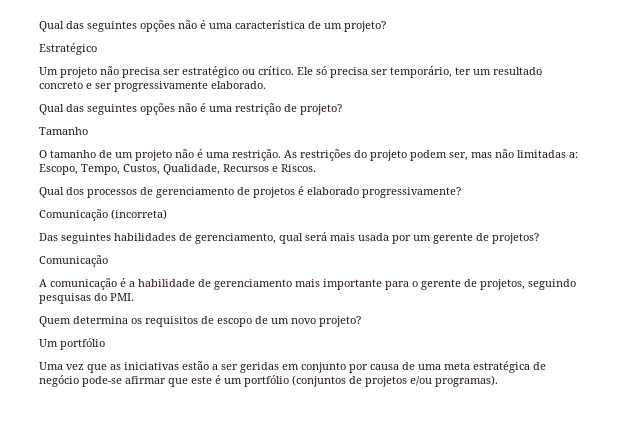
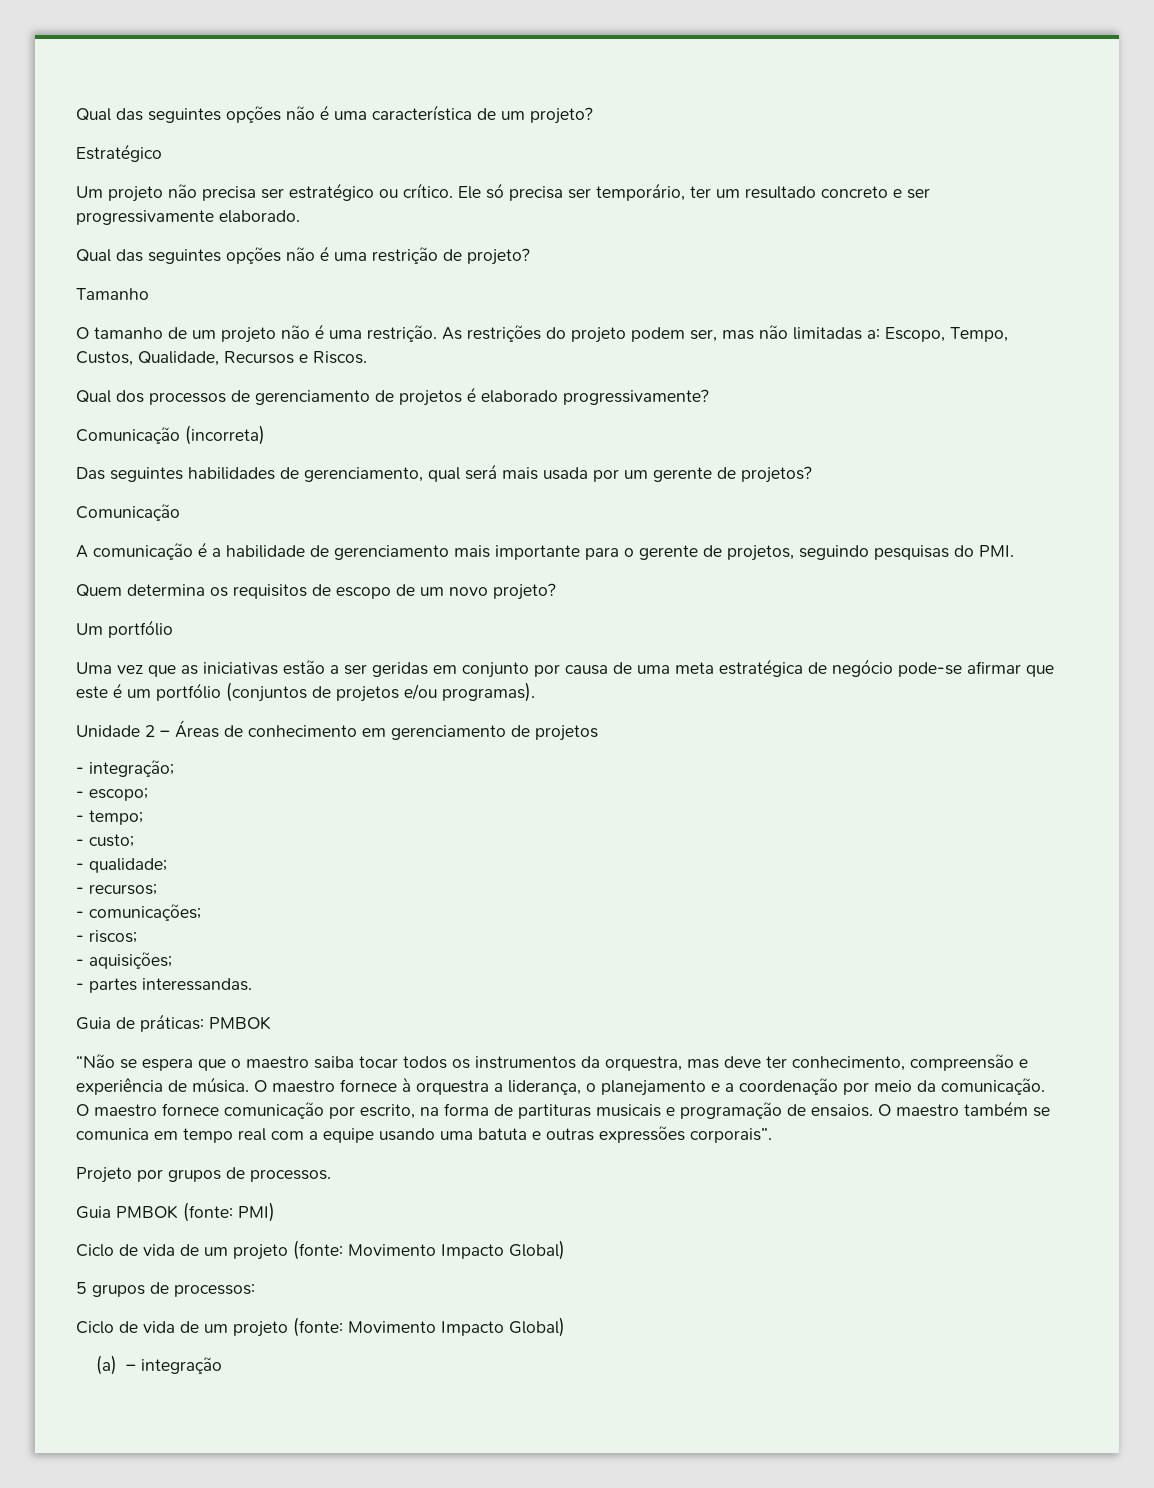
+ Unidade 2 – Áreas de conhecimento em gerenciamento de projetos
+ - integração;
+ - escopo;
+ - tempo;
+ - custo;
+ - qualidade;
+ - recursos;
+ - comunicações;
+ - riscos;
+ - aquisições;
+ - partes interessandas.
+ Guia de práticas: PMBOK
+ “Não se espera que o maestro saiba tocar todos os instrumentos da orquestra, mas deve ter conhecimento, compreensão e experiência de música. O maestro fornece à orquestra a liderança, o planejamento e a coordenação por meio da comunicação. O maestro fornece comunicação por escrito, na forma de partituras musicais e programação de ensaios. O maestro também se comunica em tempo real com a equipe usando uma batuta e outras expressões corporais”.
+ Projeto por grupos de processos.
+ Guia PMBOK (fonte: PMI)
+ Ciclo de vida de um projeto (fonte: Movimento Impacto Global)
+ 5 grupos de processos:
+ Ciclo de vida de um projeto (fonte: Movimento Impacto Global)
+ (a) – integração

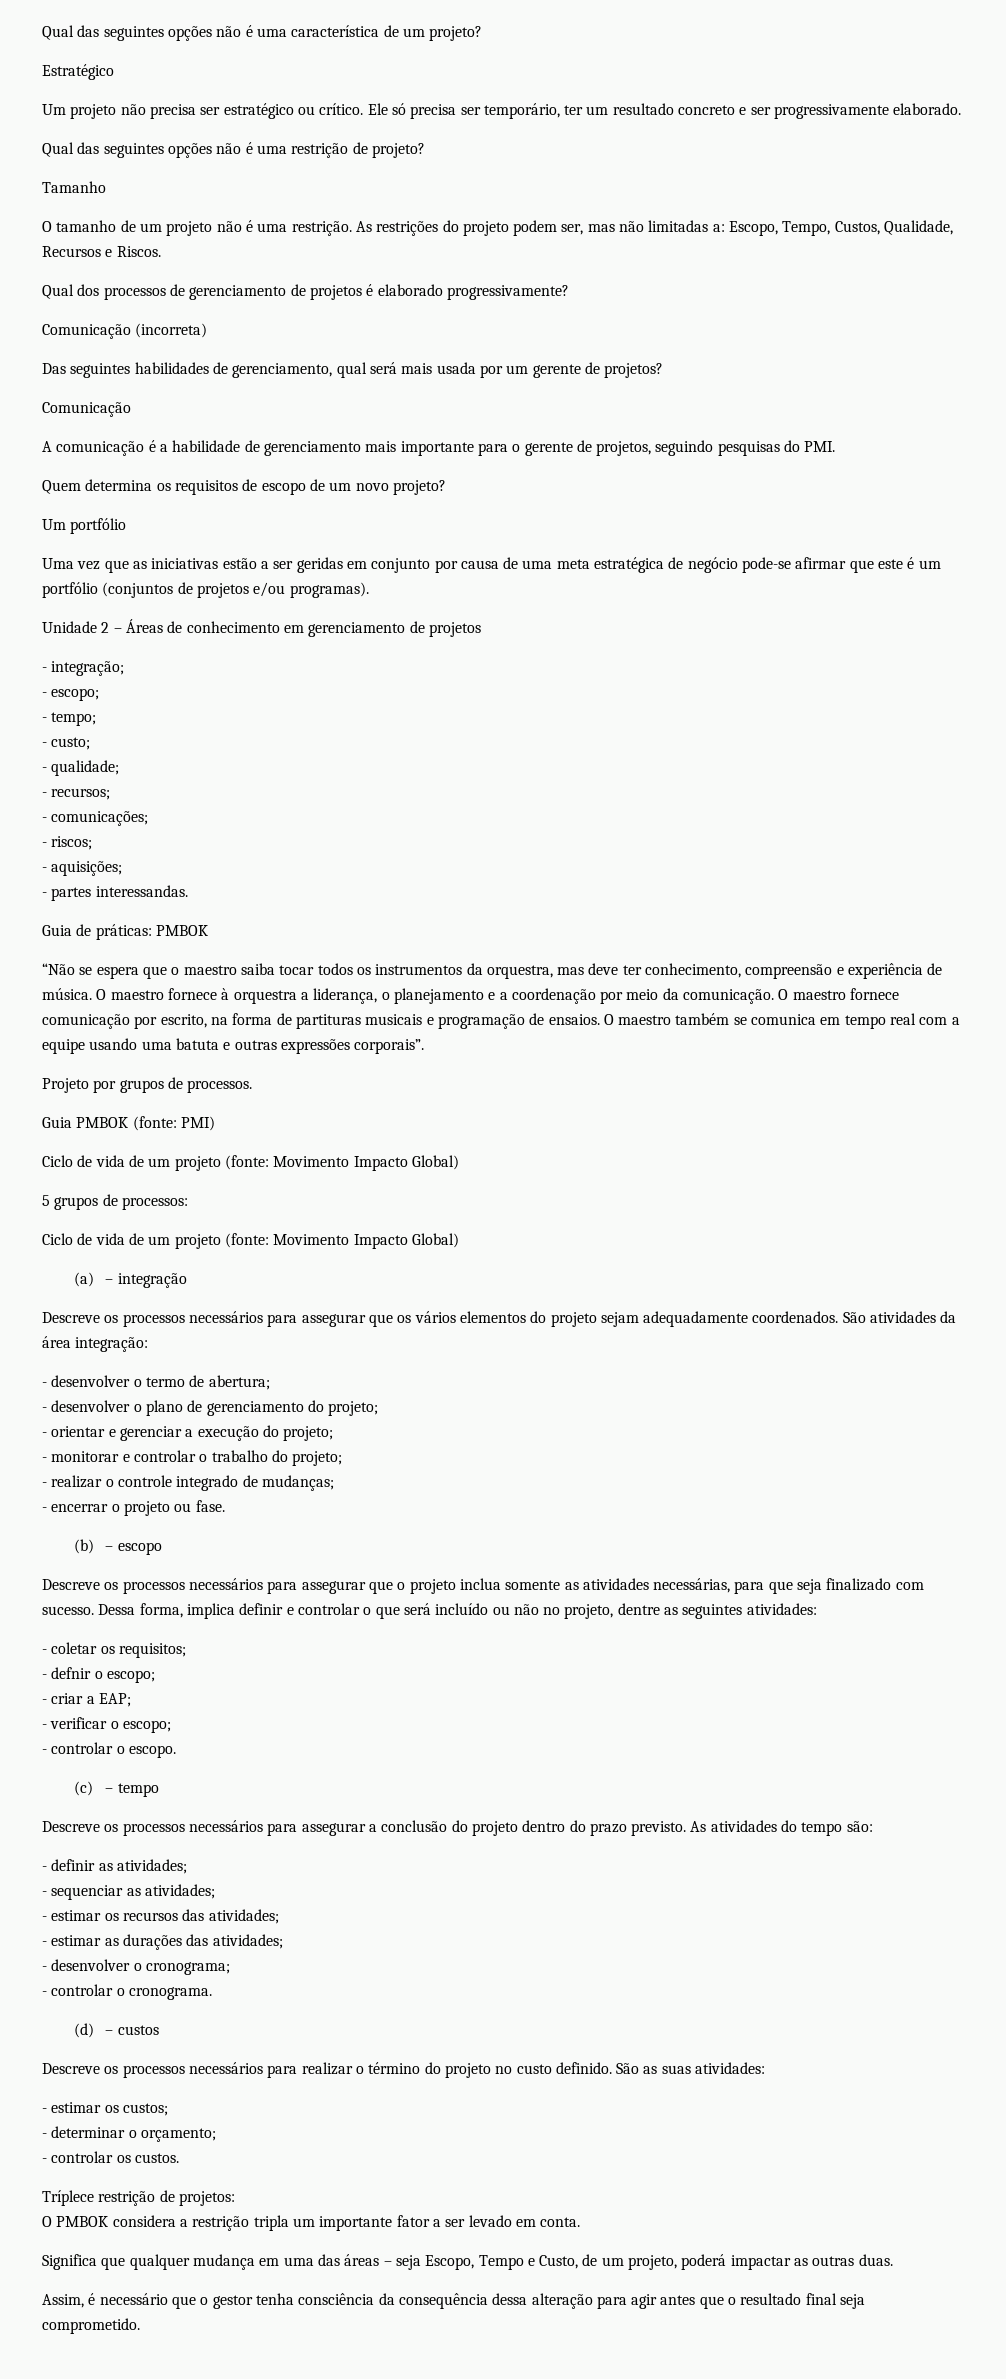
+ Descreve os processos necessários para assegurar que os vários elementos do projeto sejam adequadamente coordenados. São atividades da área integração:
+ - desenvolver o termo de abertura;
+ - desenvolver o plano de gerenciamento do projeto;
+ - orientar e gerenciar a execução do projeto;
+ - monitorar e controlar o trabalho do projeto;
+ - realizar o controle integrado de mudanças;
+ - encerrar o projeto ou fase.
+ (b) – escopo
+ Descreve os processos necessários para assegurar que o projeto inclua somente as atividades necessárias, para que seja finalizado com sucesso. Dessa forma, implica definir e controlar o que será incluído ou não no projeto, dentre as seguintes atividades:
+ - coletar os requisitos;
+ - defnir o escopo;
+ - criar a EAP;
+ - verificar o escopo;
+ - controlar o escopo.
+ (c) – tempo
+ Descreve os processos necessários para assegurar a conclusão do projeto dentro do prazo previsto. As atividades do tempo são:
+ - definir as atividades;
+ - sequenciar as atividades;
+ - estimar os recursos das atividades;
+ - estimar as durações das atividades;
+ - desenvolver o cronograma;
+ - controlar o cronograma.
+ (d) – custos
+ Descreve os processos necessários para realizar o término do projeto no custo definido. São as suas atividades:
+ - estimar os custos;
+ - determinar o orçamento;
+ - controlar os custos.
+ Tríplece restrição de projetos:
+ O PMBOK considera a restrição tripla um importante fator a ser levado em conta.
+ Significa que qualquer mudança em uma das áreas – seja Escopo, Tempo e Custo, de um projeto, poderá impactar as outras duas.
+ Assim, é necessário que o gestor tenha consciência da consequência dessa alteração para agir antes que o resultado final seja comprometido.

